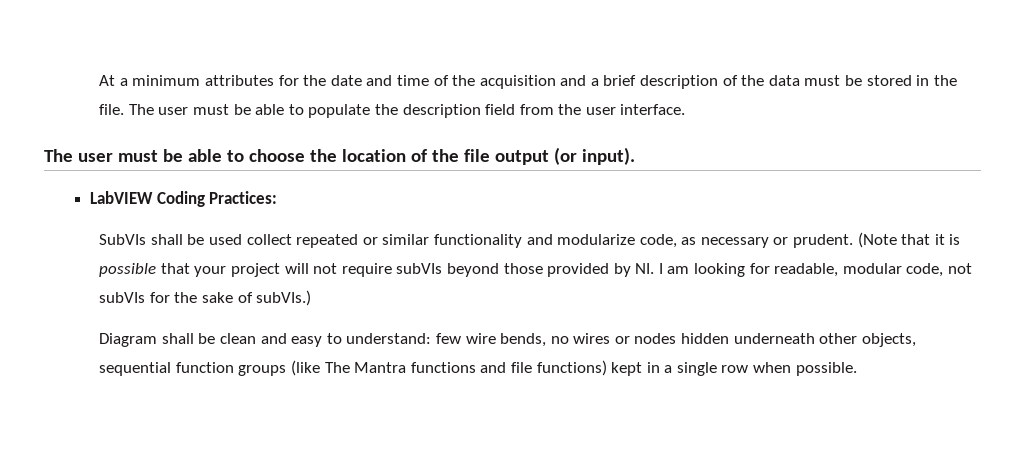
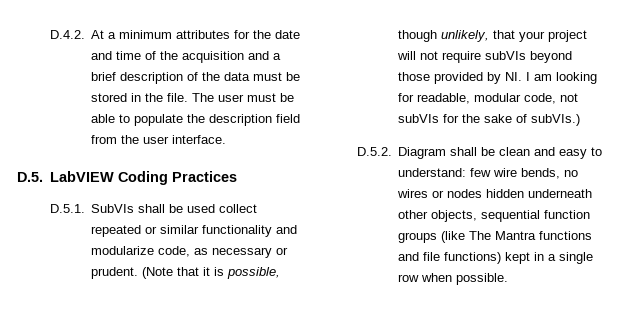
- At a minimum attributes for the date and time of the acquisition and a brief description of the data must be stored in the file.
+ D.4.2. At a minimum attributes for the date and time of the acquisition and a brief description of the data must be stored in the file.
- The user must be able to choose the location of the file output (or input).
- LabVIEW Coding Practices:
- SubVIs shall be used collect repeated or similar functionality and modularize code, as necessary or prudent.
+ D.5. LabVIEW Coding Practices
+ D.5.1. SubVIs shall be used collect repeated or similar functionality and modularize code, as necessary or prudent.
- (Note that it is possible that your project will not require subVIs beyond those provided by NI. I am looking for readable, modular code, not subVIs for the sake of subVIs.)
+ (Note that it is possible, though unlikely, that your project will not require subVIs beyond those provided by NI. I am looking for readable, modular code, not subVIs for the sake of subVIs.)
- Diagram shall be clean and easy to understand: few wire bends, no wires or nodes hidden underneath other objects, sequential function groups (like The Mantra functions and file functions) kept in a single row when possible.
+ D.5.2. Diagram shall be clean and easy to understand: few wire bends, no wires or nodes hidden underneath other objects, sequential function groups (like The Mantra functions and file functions) kept in a single row when possible.

